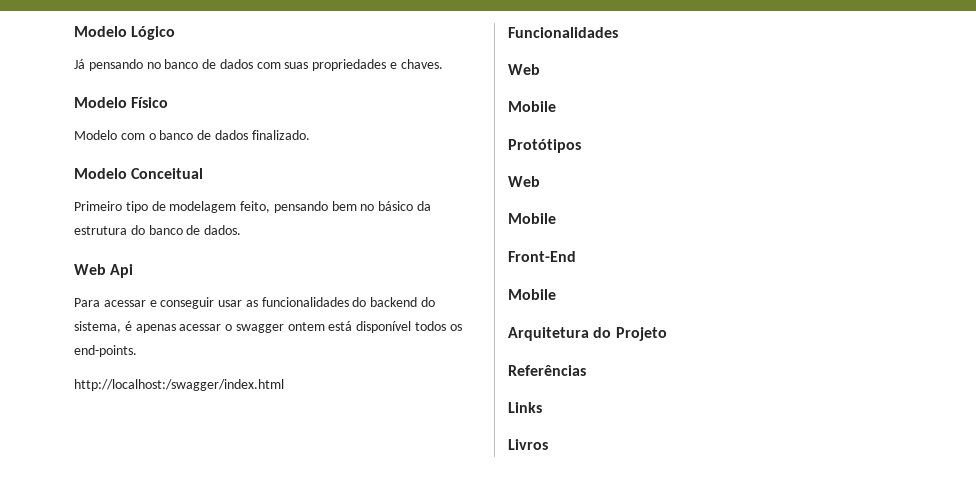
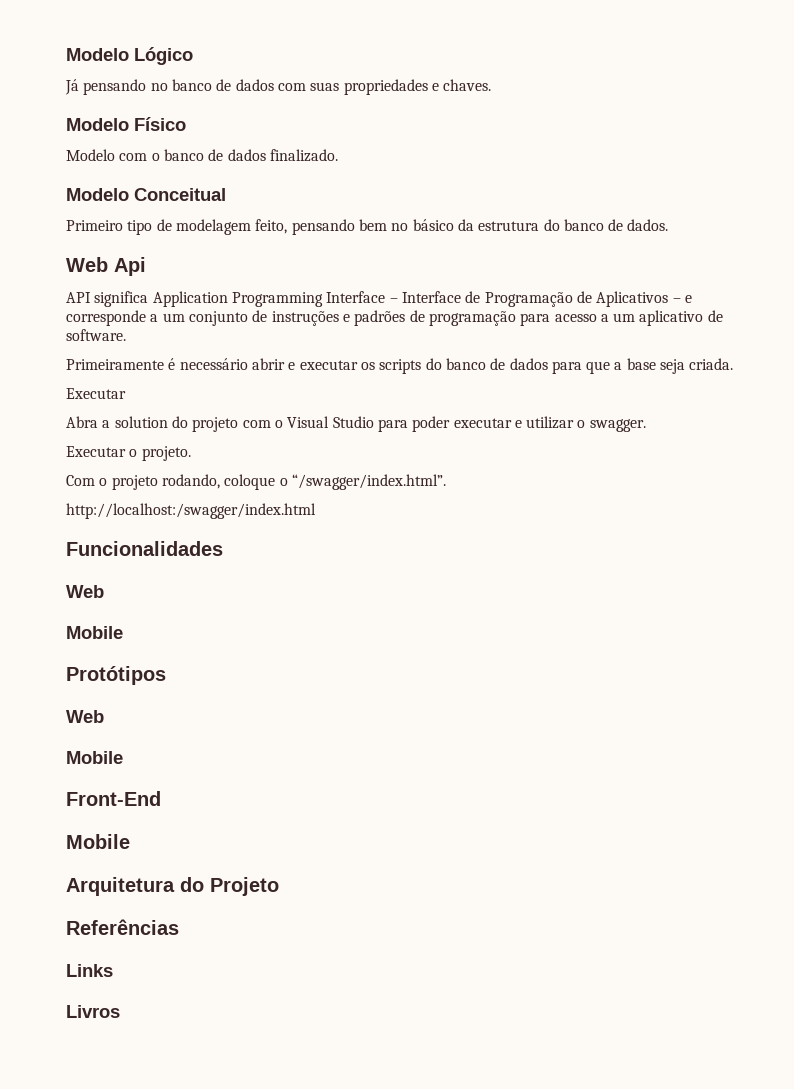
- Para acessar e conseguir usar as funcionalidades do backend do sistema, é apenas acessar o swagger ontem está disponível todos os end-points.
+ API significa Application Programming Interface – Interface de Programação de Aplicativos – e corresponde a um conjunto de instruções e padrões de programação para acesso a um aplicativo de software.
+ Primeiramente é necessário abrir e executar os scripts do banco de dados para que a base seja criada.
+ Executar
+ Abra a solution do projeto com o Visual Studio para poder executar e utilizar o swagger.
+ Executar o projeto.
+ Com o projeto rodando, coloque o “/swagger/index.html”.

